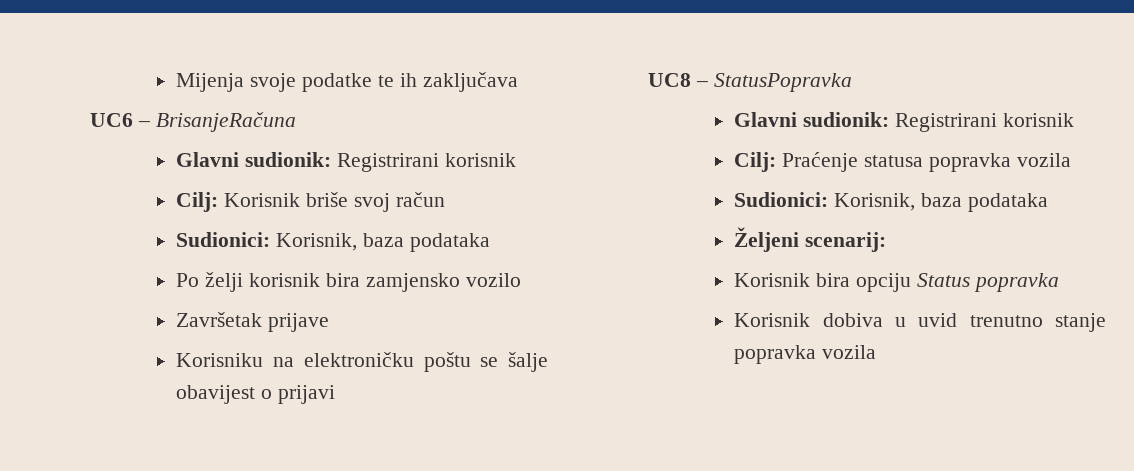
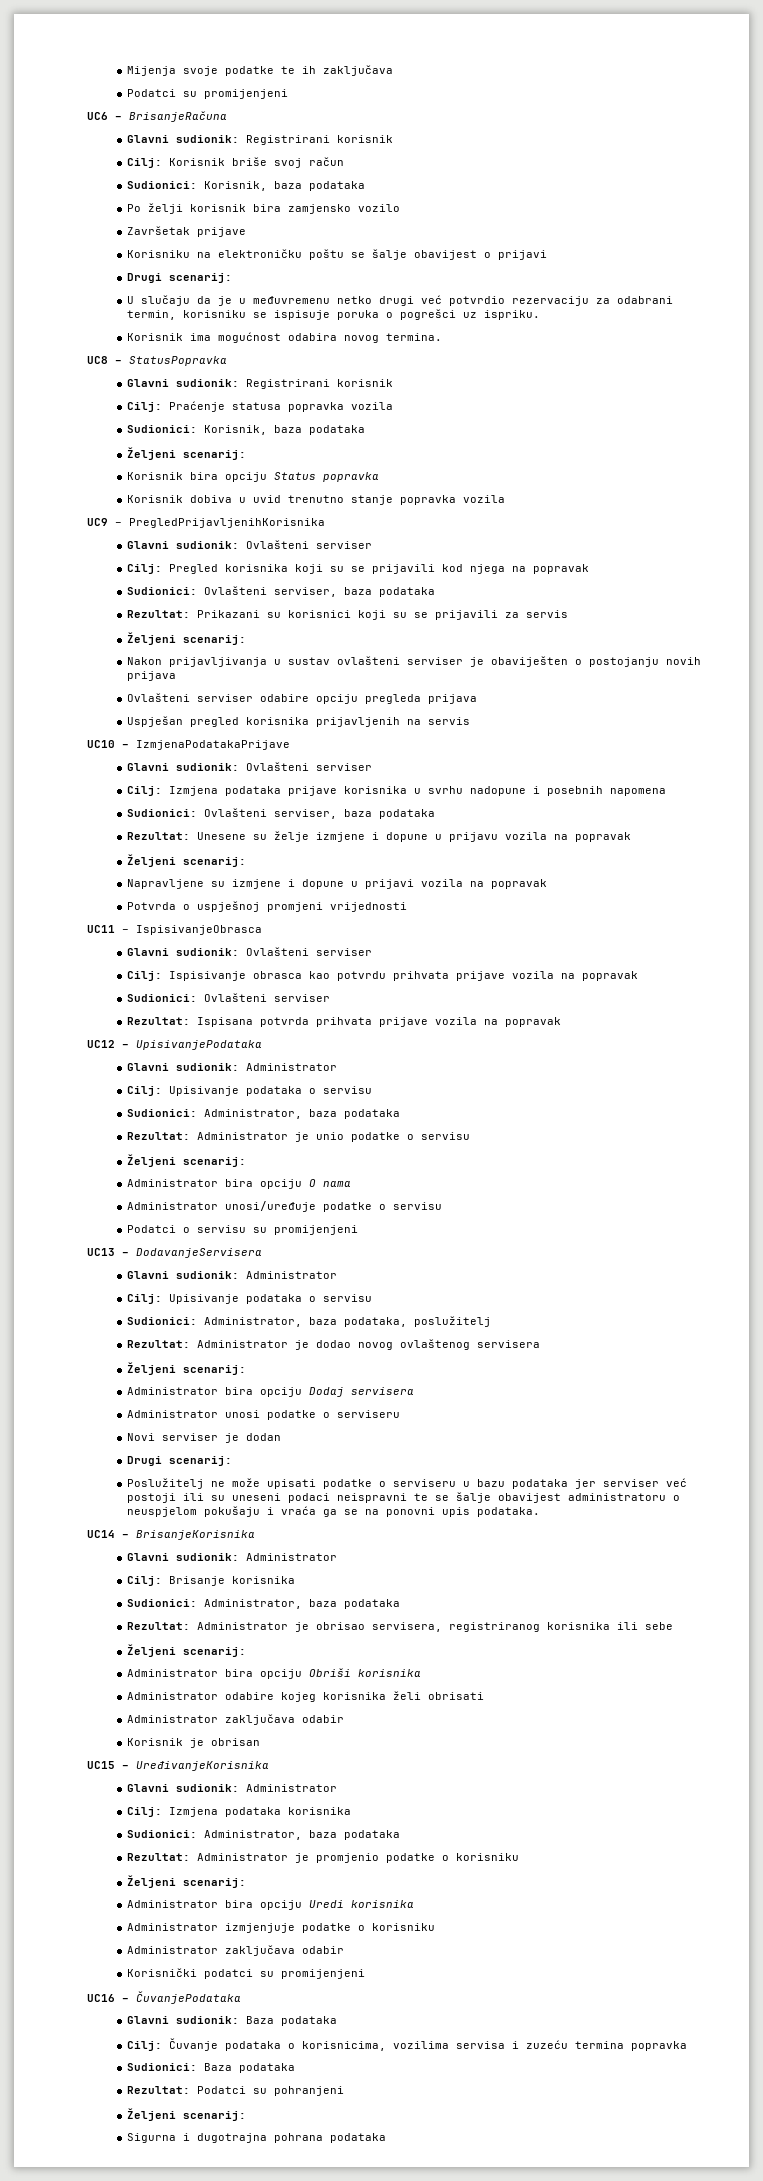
+ Podatci su promijenjeni
  Korisniku na elektroničku poštu se šalje obavijest o prijavi
+ Drugi scenarij:
+ U slučaju da je u međuvremenu netko drugi već potvrdio rezervaciju za odabrani termin, korisniku se ispisuje poruka o pogrešci uz ispriku.
+ Korisnik ima mogućnost odabira novog termina.
+ UC9 – PregledPrijavljenihKorisnika
+ Glavni sudionik: Ovlašteni serviser
+ Cilj: Pregled korisnika koji su se prijavili kod njega na popravak
+ Sudionici: Ovlašteni serviser, baza podataka
+ Rezultat: Prikazani su korisnici koji su se prijavili za servis
+ Željeni scenarij:
+ Nakon prijavljivanja u sustav ovlašteni serviser je obaviješten o postojanju novih prijava
+ Ovlašteni serviser odabire opciju pregleda prijava
+ Uspješan pregled korisnika prijavljenih na servis
+ UC10 – IzmjenaPodatakaPrijave
+ Glavni sudionik: Ovlašteni serviser
+ Cilj: Izmjena podataka prijave korisnika u svrhu nadopune i posebnih napomena
+ Sudionici: Ovlašteni serviser, baza podataka
+ Rezultat: Unesene su želje izmjene i dopune u prijavu vozila na popravak
+ Željeni scenarij:
+ Napravljene su izmjene i dopune u prijavi vozila na popravak
+ Potvrda o uspješnoj promjeni vrijednosti
+ UC11 – IspisivanjeObrasca
+ Glavni sudionik: Ovlašteni serviser
+ Cilj: Ispisivanje obrasca kao potvrdu prihvata prijave vozila na popravak
+ Sudionici: Ovlašteni serviser
+ Rezultat: Ispisana potvrda prihvata prijave vozila na popravak
+ UC12 – UpisivanjePodataka
+ Glavni sudionik: Administrator
+ Cilj: Upisivanje podataka o servisu
+ Sudionici: Administrator, baza podataka
+ Rezultat: Administrator je unio podatke o servisu
+ Željeni scenarij:
+ Administrator bira opciju O nama
+ Administrator unosi/uređuje podatke o servisu
+ Podatci o servisu su promijenjeni
+ UC13 – DodavanjeServisera
+ Glavni sudionik: Administrator
+ Cilj: Upisivanje podataka o servisu
+ Sudionici: Administrator, baza podataka, poslužitelj
+ Rezultat: Administrator je dodao novog ovlaštenog servisera
+ Željeni scenarij:
+ Administrator bira opciju Dodaj servisera
+ Administrator unosi podatke o serviseru
+ Novi serviser je dodan
+ Drugi scenarij:
+ Poslužitelj ne može upisati podatke o serviseru u bazu podataka jer serviser već postoji ili su uneseni podaci neispravni te se šalje obavijest administratoru o neuspjelom pokušaju i vraća ga se na ponovni upis podataka.
+ UC14 – BrisanjeKorisnika
+ Glavni sudionik: Administrator
+ Cilj: Brisanje korisnika
+ Sudionici: Administrator, baza podataka
+ Rezultat: Administrator je obrisao servisera, registriranog korisnika ili sebe
+ Željeni scenarij:
+ Administrator bira opciju Obriši korisnika
+ Administrator odabire kojeg korisnika želi obrisati
+ Administrator zaključava odabir
+ Korisnik je obrisan
+ UC15 – UređivanjeKorisnika
+ Glavni sudionik: Administrator
+ Cilj: Izmjena podataka korisnika
+ Sudionici: Administrator, baza podataka
+ Rezultat: Administrator je promjenio podatke o korisniku
+ Željeni scenarij:
+ Administrator bira opciju Uredi korisnika
+ Administrator izmjenjuje podatke o korisniku
+ Administrator zaključava odabir
+ Korisnički podatci su promijenjeni
+ UC16 – ČuvanjePodataka
+ Glavni sudionik: Baza podataka
+ Cilj: Čuvanje podataka o korisnicima, vozilima servisa i zuzeću termina popravka
+ Sudionici: Baza podataka
+ Rezultat: Podatci su pohranjeni
+ Željeni scenarij:
+ Sigurna i dugotrajna pohrana podataka

